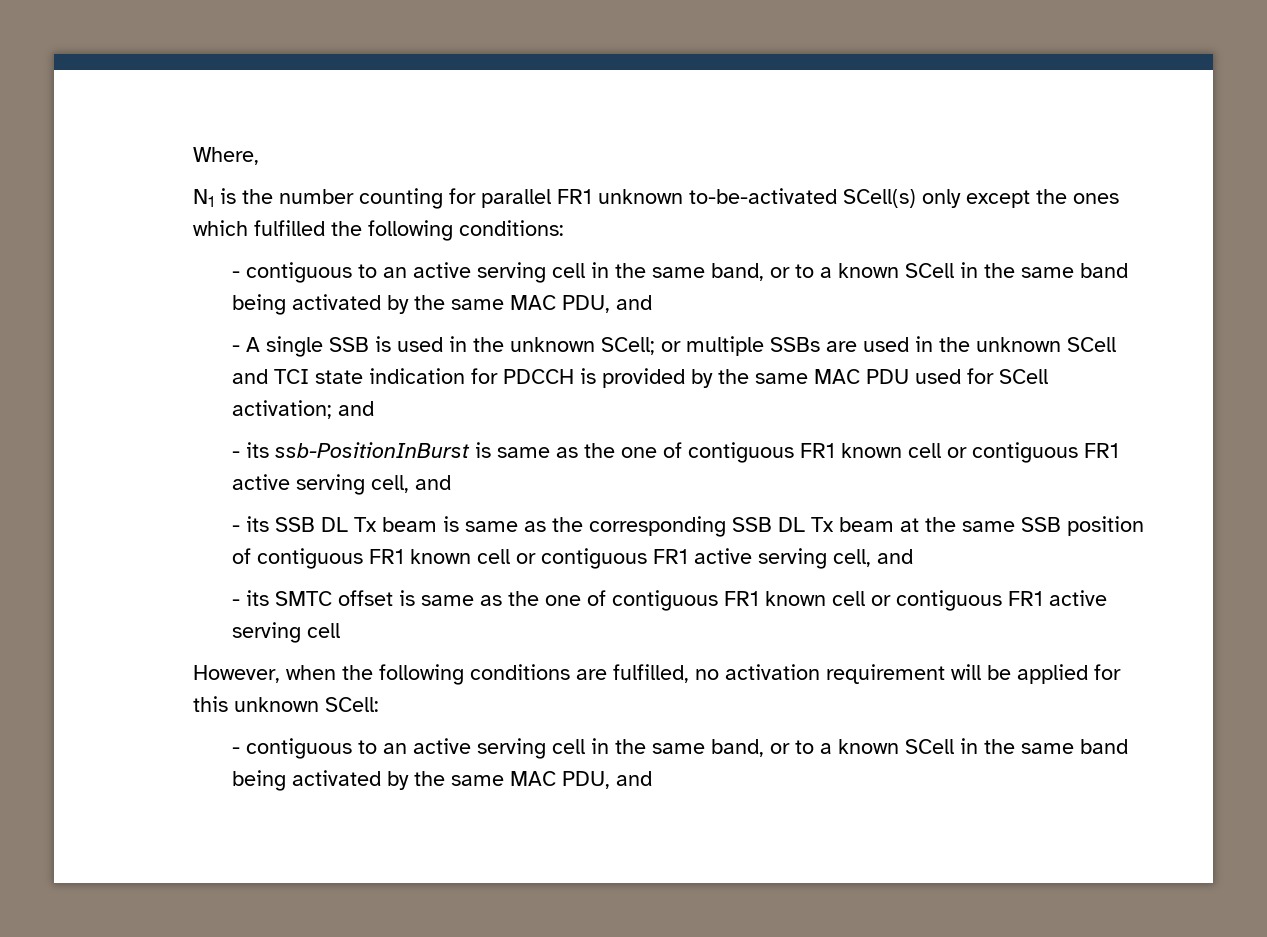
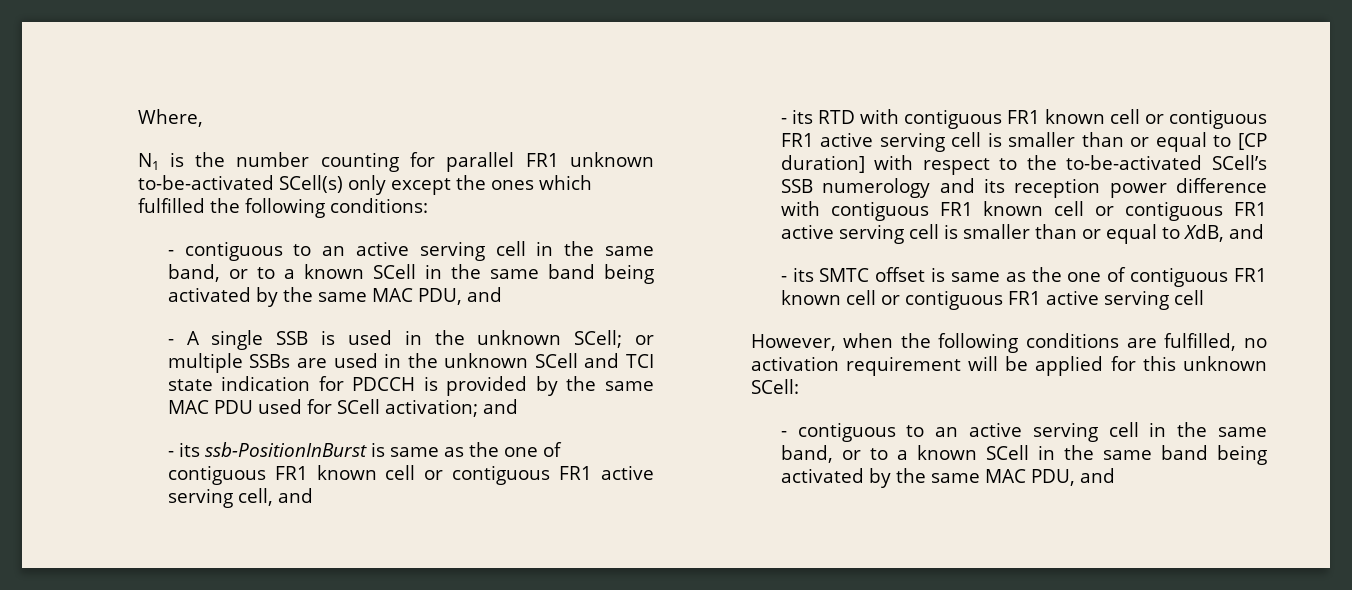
- - its SSB DL Tx beam is same as the corresponding SSB DL Tx beam at the same SSB position of contiguous FR1 known cell or contiguous FR1 active serving cell, and
+ - its RTD with contiguous FR1 known cell or contiguous FR1 active serving cell is smaller than or equal to [CP duration] with respect to the to-be-activated SCell’s SSB numerology and its reception power difference with contiguous FR1 known cell or contiguous FR1 active serving cell is smaller than or equal to XdB, and

